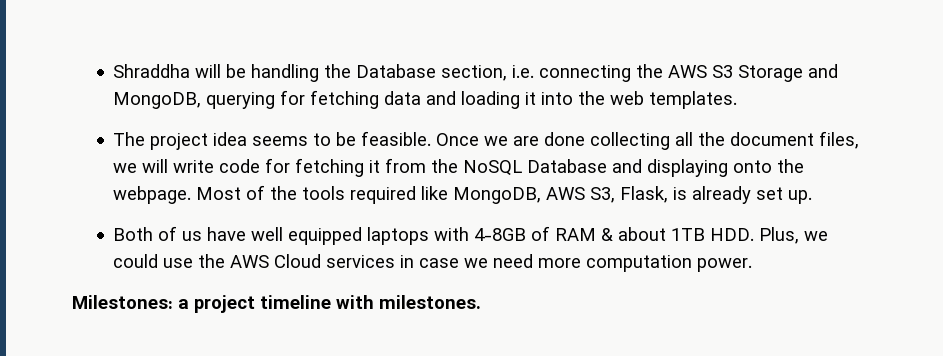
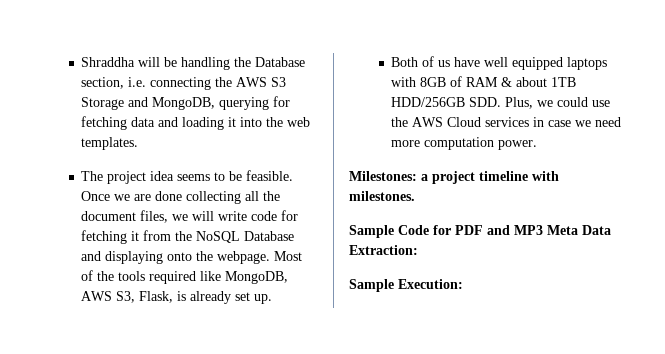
- Both of us have well equipped laptops with 4-8GB of RAM & about 1TB HDD. Plus, we could use the AWS Cloud services in case we need more computation power.
+ Both of us have well equipped laptops with 8GB of RAM & about 1TB HDD/256GB SDD. Plus, we could use the AWS Cloud services in case we need more computation power.
+ Sample Code for PDF and MP3 Meta Data Extraction:
+ Sample Execution:

